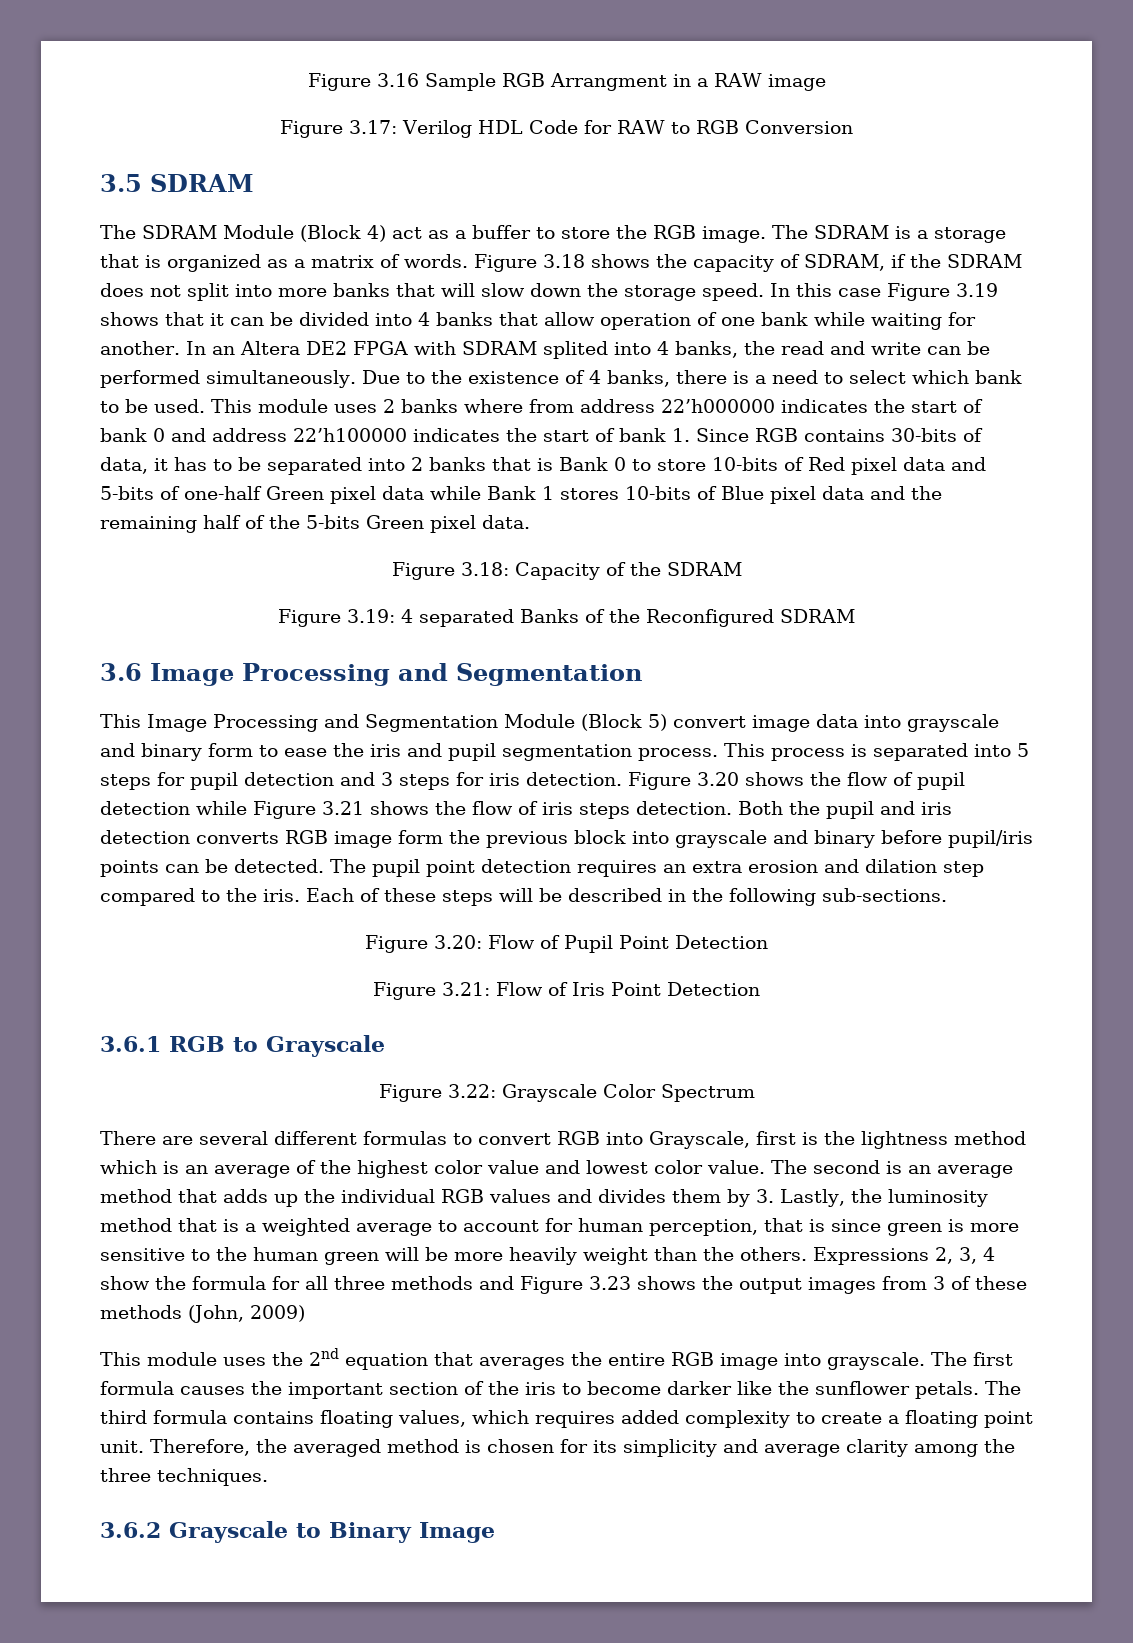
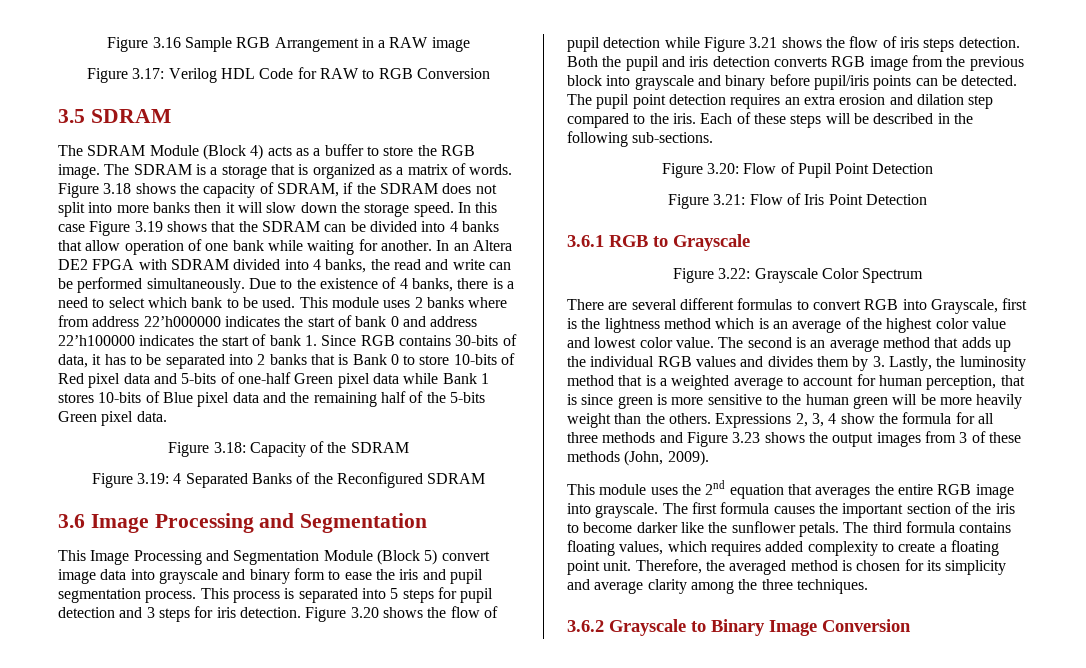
- Figure 3.16 Sample RGB Arrangment in a RAW image
+ Figure 3.16 Sample RGB Arrangement in a RAW image
- The SDRAM Module (Block 4) act as a buffer to store the RGB image.
+ The SDRAM Module (Block 4) acts as a buffer to store the RGB image.
- Figure 3.18 shows the capacity of SDRAM, if the SDRAM does not split into more banks that will slow down the storage speed.
+ Figure 3.18 shows the capacity of SDRAM, if the SDRAM does not split into more banks then it will slow down the storage speed.
- In this case Figure 3.19 shows that it can be divided into 4 banks that allow operation of one bank while waiting for another.
+ In this case Figure 3.19 shows that the SDRAM can be divided into 4 banks that allow operation of one bank while waiting for another.
- In an Altera DE2 FPGA with SDRAM splited into 4 banks, the read and write can be performed simultaneously.
+ In an Altera DE2 FPGA with SDRAM divided into 4 banks, the read and write can be performed simultaneously.
- Figure 3.19: 4 separated Banks of the Reconfigured SDRAM
+ Figure 3.19: 4 Separated Banks of the Reconfigured SDRAM
- Both the pupil and iris detection converts RGB image form the previous block into grayscale and binary before pupil/iris points can be detected.
+ Both the pupil and iris detection converts RGB image from the previous block into grayscale and binary before pupil/iris points can be detected.
- Expressions 2, 3, 4 show the formula for all three methods and Figure 3.23 shows the output images from 3 of these methods (John, 2009)
+ Expressions 2, 3, 4 show the formula for all three methods and Figure 3.23 shows the output images from 3 of these methods (John, 2009).
- 3.6.2 Grayscale to Binary Image
+ 3.6.2 Grayscale to Binary Image Conversion

